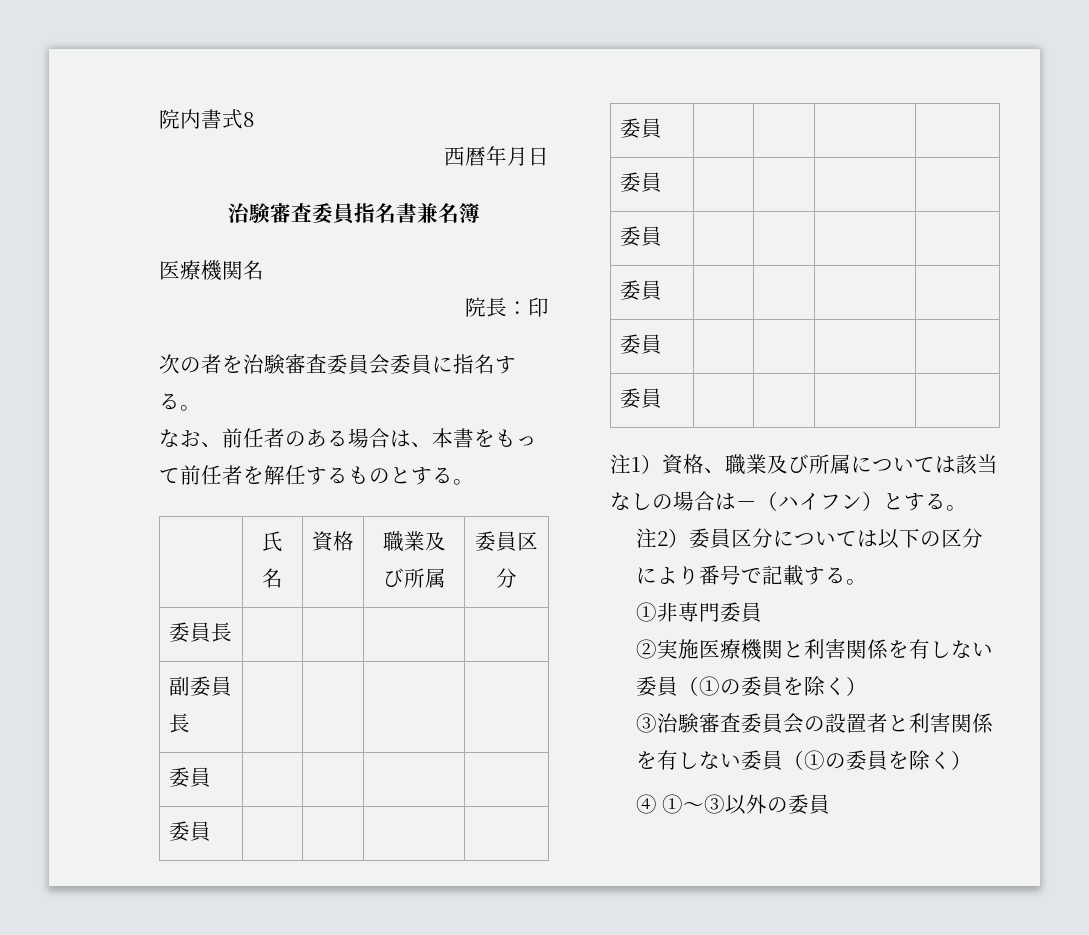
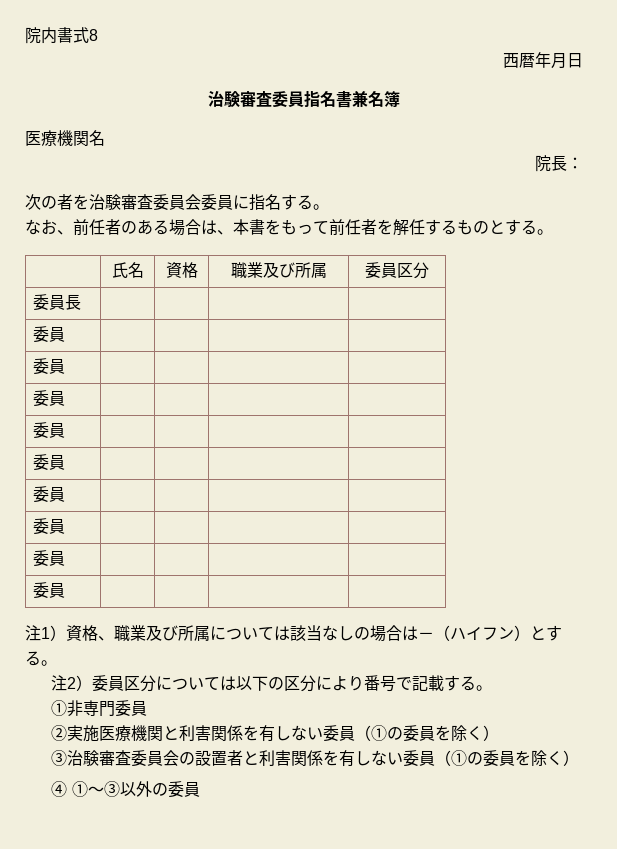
- 院長：印
+ 院長：
  | 氏名 | 資格 | 職業及び所属 | 委員区分
  委員長 | | | |
- 副委員長 | | | |
+ 委員 | | | |

